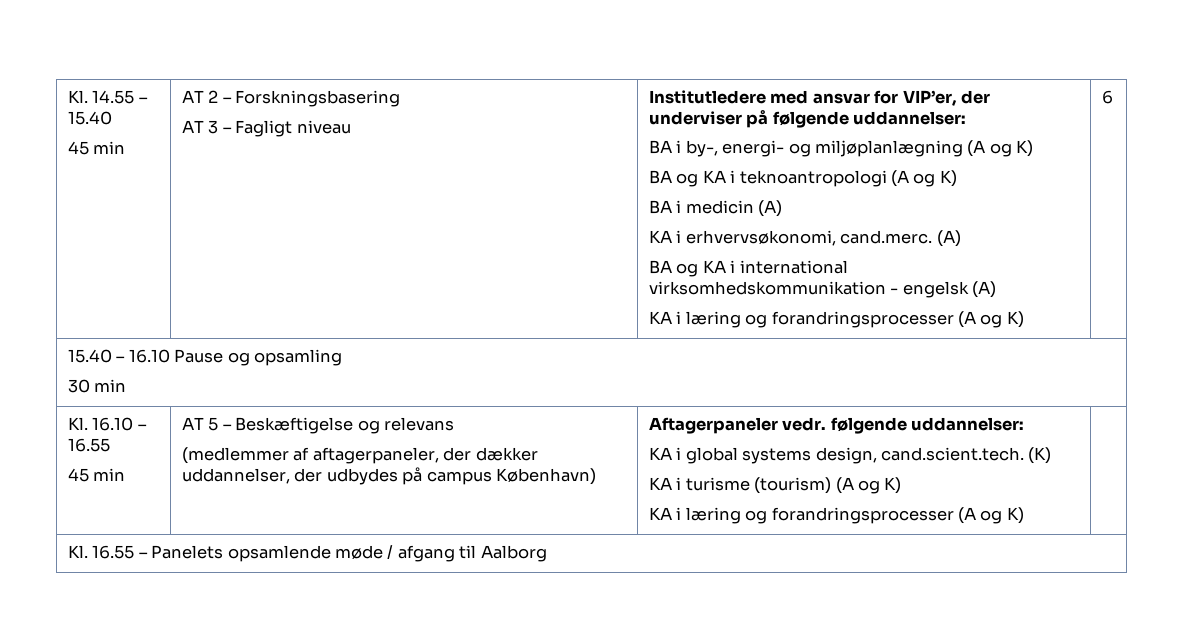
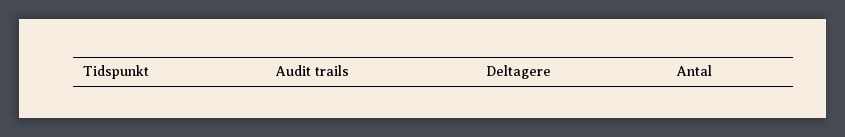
- Kl. 14.55 – 15.40
- 45 min | AT 2 – Forskningsbasering
- AT 3 – Fagligt niveau | Institutledere med ansvar for VIP’er, der underviser på følgende uddannelser:
- BA i by-, energi- og miljøplanlægning (A og K)
- BA og KA i teknoantropologi (A og K)
- BA i medicin (A)
- KA i erhvervsøkonomi, cand.merc. (A)
- BA og KA i international virksomhedskommunikation - engelsk (A)
- KA i læring og forandringsprocesser (A og K) | 6
- 15.40 – 16.10 Pause og opsamling
- 30 min
- Kl. 16.10 – 16.55
- 45 min | AT 5 – Beskæftigelse og relevans
- (medlemmer af aftagerpaneler, der dækker uddannelser, der udbydes på campus København) | Aftagerpaneler vedr. følgende uddannelser:
- KA i global systems design, cand.scient.tech. (K)
- KA i turisme (tourism) (A og K)
- KA i læring og forandringsprocesser (A og K) |
- Kl. 16.55 – Panelets opsamlende møde / afgang til Aalborg
+ Tidspunkt | Audit trails | Deltagere | Antal

